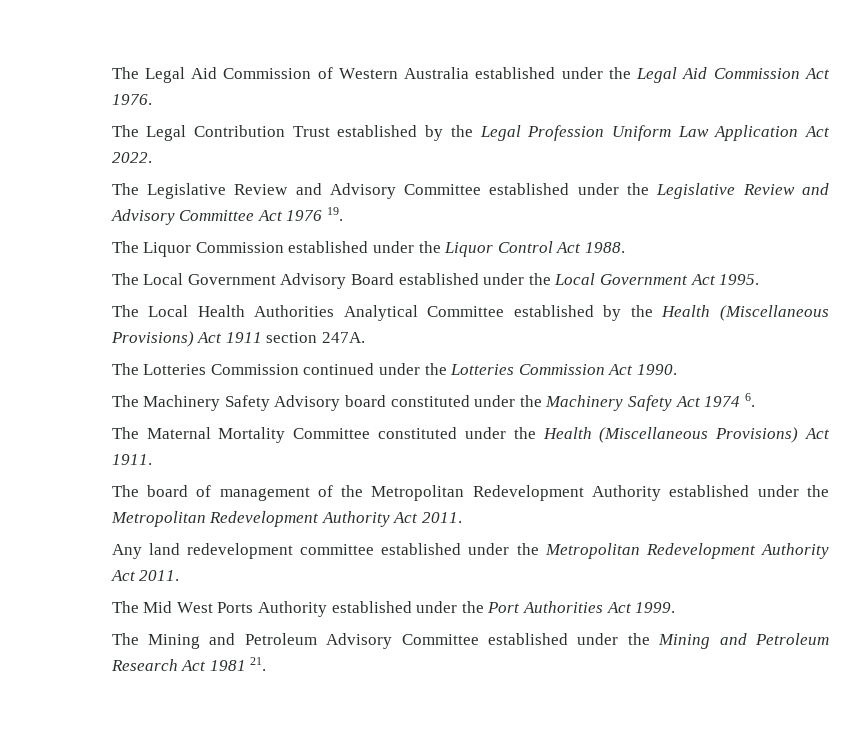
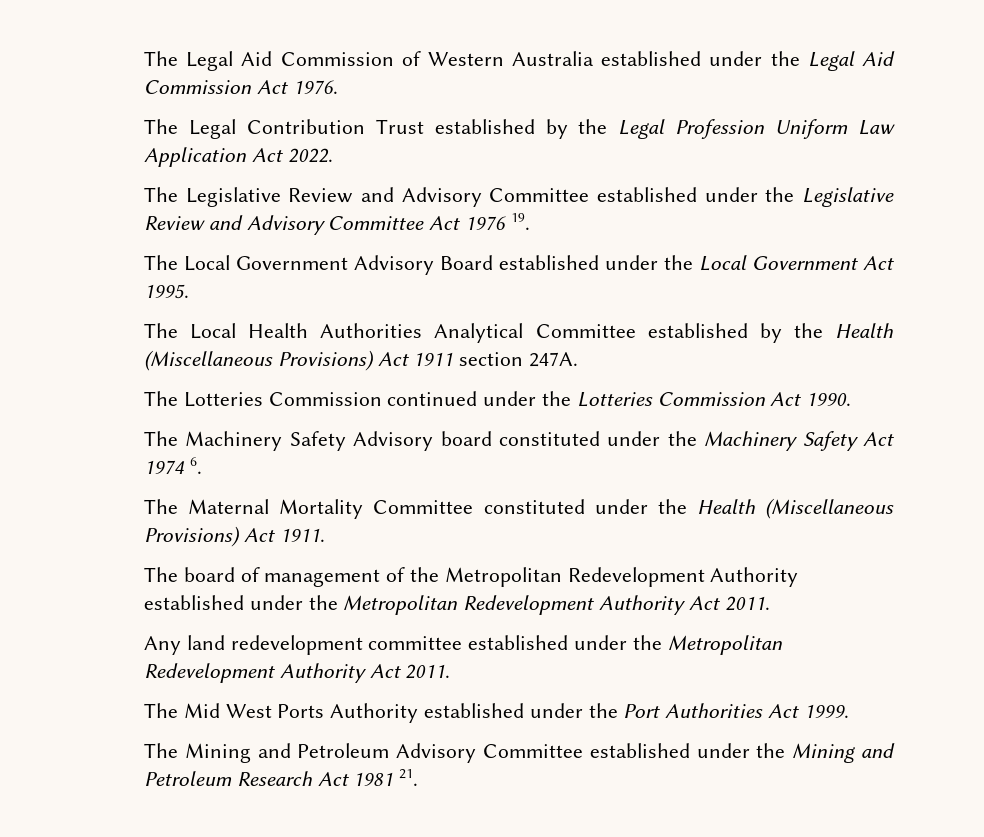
- The Liquor Commission established under the Liquor Control Act 1988.

